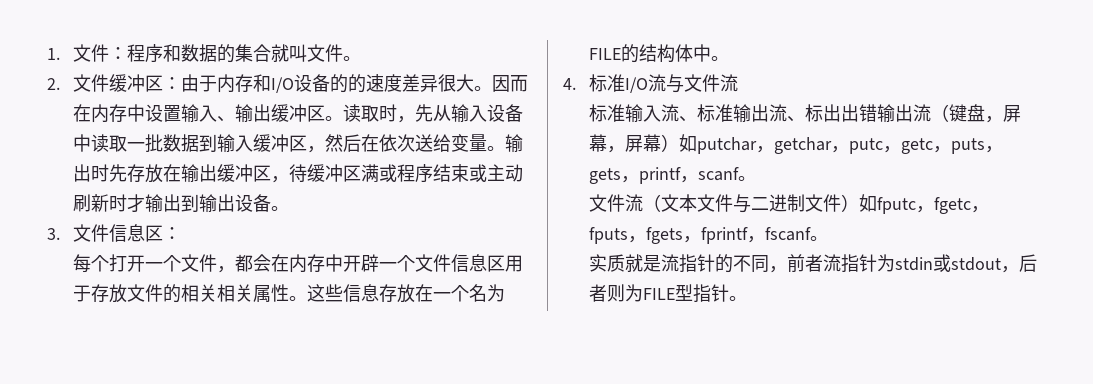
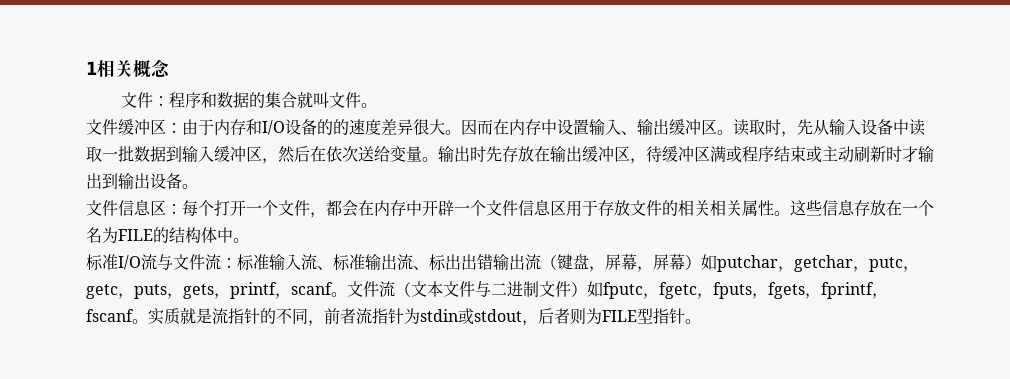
- 1.文件：程序和数据的集合就叫文件。
+ 1相关概念
+ 文件：程序和数据的集合就叫文件。
- 2.文件缓冲区：由于内存和I/O设备的的速度差异很大。
+ 文件缓冲区：由于内存和I/O设备的的速度差异很大。
- 3.文件信息区：
- 每个打开一个文件，都会在内存中开辟一个文件信息区用于存放文件的相关相关属性。
+ 文件信息区：每个打开一个文件，都会在内存中开辟一个文件信息区用于存放文件的相关相关属性。
- 4.标准I/O流与文件流
- 标准输入流、标准输出流、标出出错输出流（键盘，屏幕，屏幕）如putchar，getchar，putc，getc，puts，gets，printf，scanf。
- 文件流（文本文件与二进制文件）如fputc，fgetc，fputs，fgets，fprintf，fscanf。
- 实质就是流指针的不同，前者流指针为stdin或stdout，后者则为FILE型指针。
+ 标准I/O流与文件流：标准输入流、标准输出流、标出出错输出流（键盘，屏幕，屏幕）如putchar，getchar，putc，getc，puts，gets，printf，scanf。文件流（文本文件与二进制文件）如fputc，fgetc，fputs，fgets，fprintf，fscanf。实质就是流指针的不同，前者流指针为stdin或stdout，后者则为FILE型指针。

